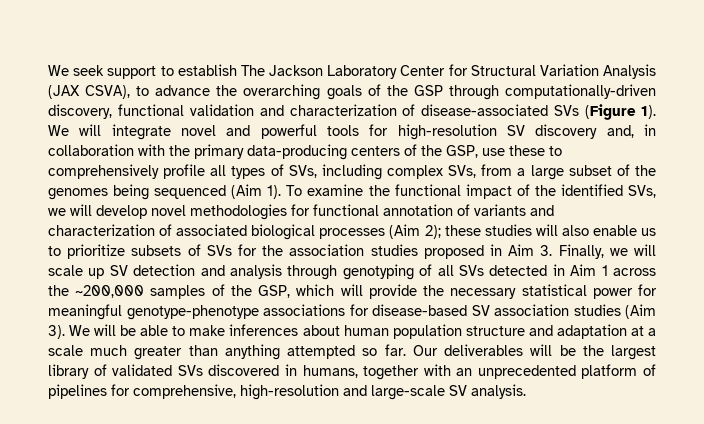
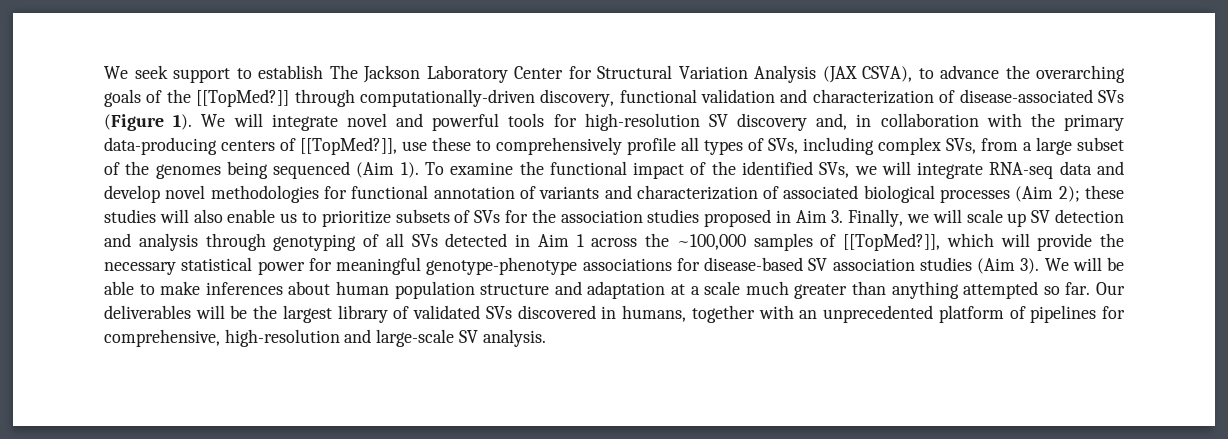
- We seek support to establish The Jackson Laboratory Center for Structural Variation Analysis (JAX CSVA), to advance the overarching goals of the GSP through computationally-driven discovery, functional validation and characterization of disease-associated SVs (Figure 1).
+ We seek support to establish The Jackson Laboratory Center for Structural Variation Analysis (JAX CSVA), to advance the overarching goals of the [[TopMed?]] through computationally-driven discovery, functional validation and characterization of disease-associated SVs (Figure 1).
- We will integrate novel and powerful tools for high-resolution SV discovery and, in collaboration with the primary data-producing centers of the GSP, use these to comprehensively profile all types of SVs, including complex SVs, from a large subset of the genomes being sequenced (Aim 1).
+ We will integrate novel and powerful tools for high-resolution SV discovery and, in collaboration with the primary data-producing centers of [[TopMed?]], use these to comprehensively profile all types of SVs, including complex SVs, from a large subset of the genomes being sequenced (Aim 1).
- To examine the functional impact of the identified SVs, we will develop novel methodologies for functional annotation of variants and characterization of associated biological processes (Aim 2);
+ To examine the functional impact of the identified SVs, we will integrate RNA-seq data and develop novel methodologies for functional annotation of variants and characterization of associated biological processes (Aim 2);
- these studies will also enable us to prioritize subsets of SVs for the association studies proposed in Aim 3. Finally, we will scale up SV detection and analysis through genotyping of all SVs detected in Aim 1 across the ~200,000 samples of the GSP, which will provide the necessary statistical power for meaningful genotype-phenotype associations for disease-based SV association studies (Aim 3).
+ these studies will also enable us to prioritize subsets of SVs for the association studies proposed in Aim 3. Finally, we will scale up SV detection and analysis through genotyping of all SVs detected in Aim 1 across the ~100,000 samples of [[TopMed?]], which will provide the necessary statistical power for meaningful genotype-phenotype associations for disease-based SV association studies (Aim 3).

